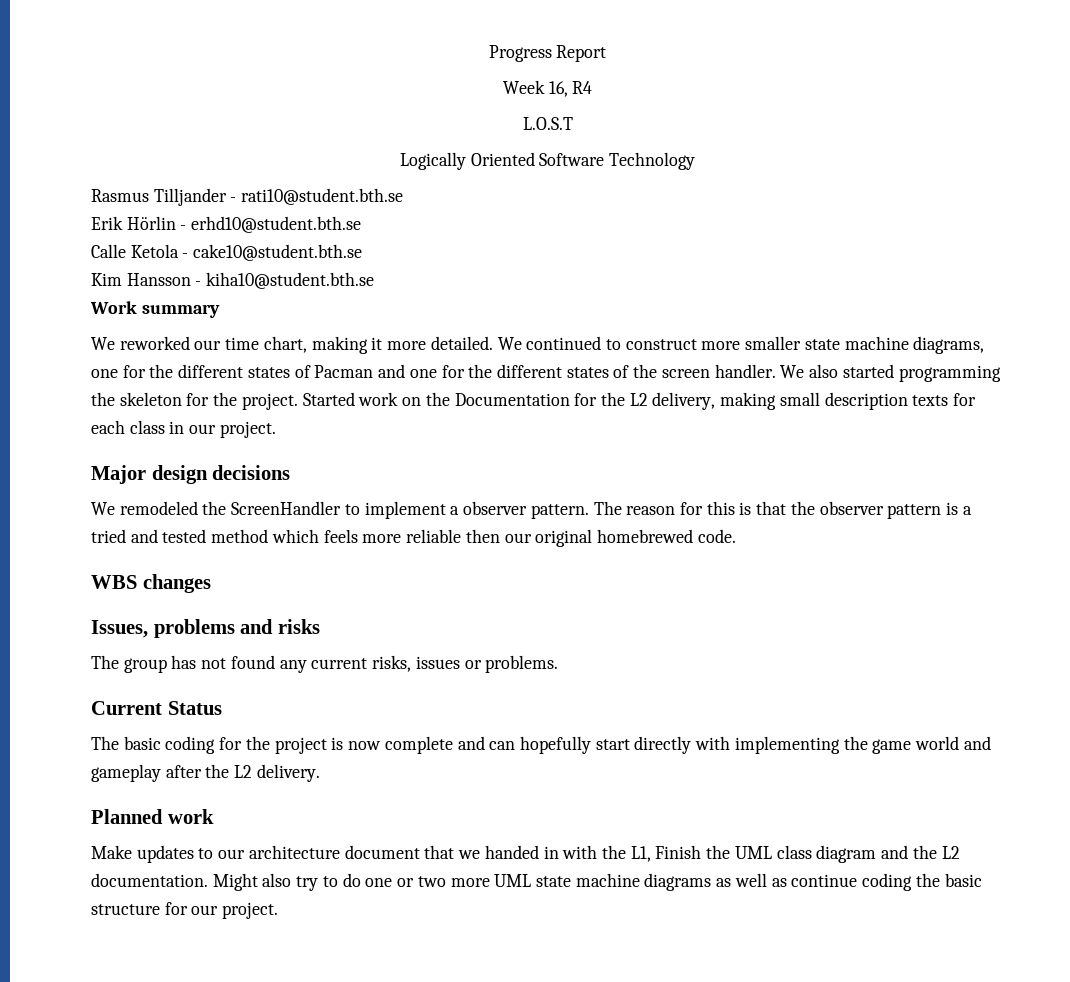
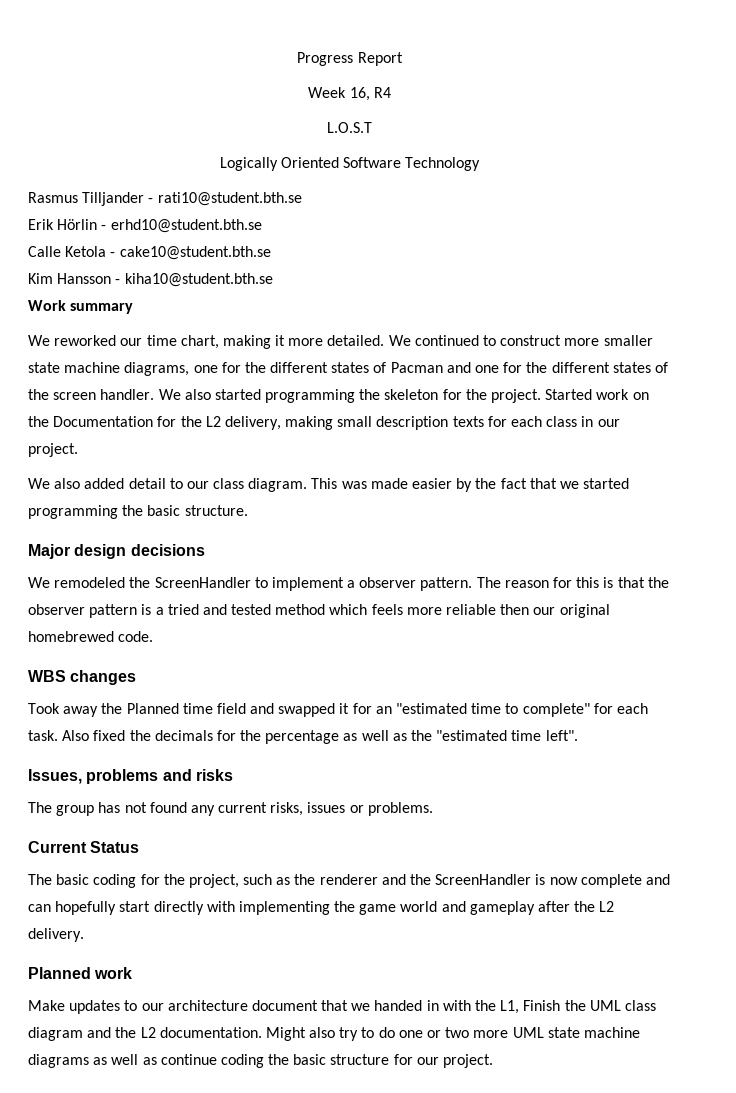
+ We also added detail to our class diagram. This was made easier by the fact that we started programming the basic structure.
+ Took away the Planned time field and swapped it for an "estimated time to complete" for each task. Also fixed the decimals for the percentage as well as the "estimated time left".
- The basic coding for the project is now complete and can hopefully start directly with implementing the game world and gameplay after the L2 delivery.
+ The basic coding for the project, such as the renderer and the ScreenHandler is now complete and can hopefully start directly with implementing the game world and gameplay after the L2 delivery.

